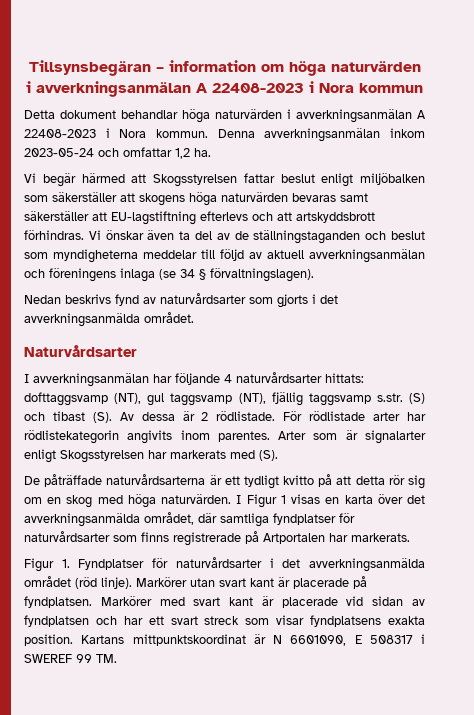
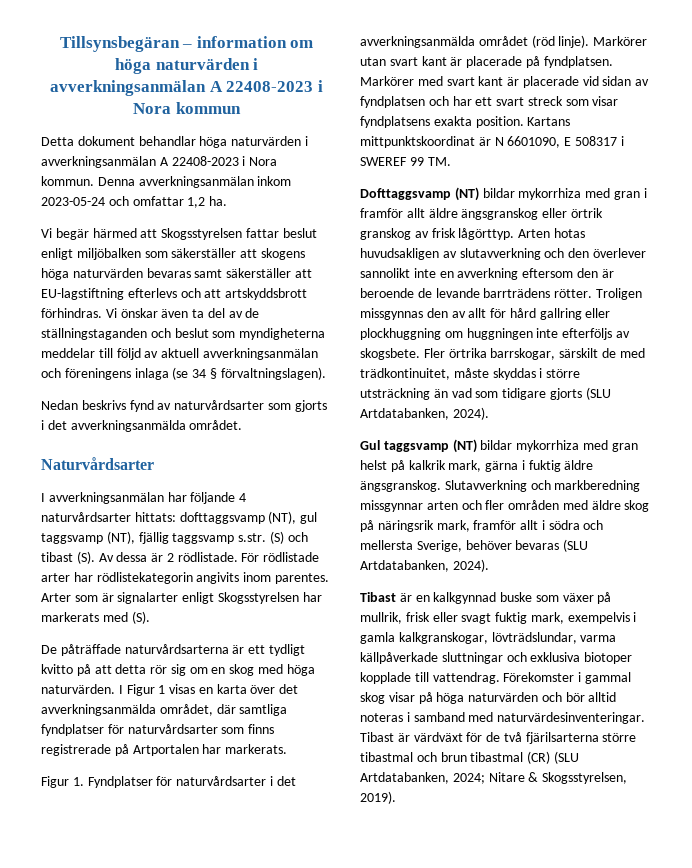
+ Dofttaggsvamp (NT) bildar mykorrhiza med gran i framför allt äldre ängsgranskog eller örtrik granskog av frisk lågörttyp. Arten hotas huvudsakligen av slutavverkning och den överlever sannolikt inte en avverkning eftersom den är beroende de levande barrträdens rötter. Troligen missgynnas den av allt för hård gallring eller plockhuggning om huggningen inte efterföljs av skogsbete. Fler örtrika barrskogar, särskilt de med trädkontinuitet, måste skyddas i större utsträckning än vad som tidigare gjorts (SLU Artdatabanken, 2024).
+ Gul taggsvamp (NT) bildar mykorrhiza med gran helst på kalkrik mark, gärna i fuktig äldre ängsgranskog. Slutavverkning och markberedning missgynnar arten och fler områden med äldre skog på näringsrik mark, framför allt i södra och mellersta Sverige, behöver bevaras (SLU Artdatabanken, 2024).
+ Tibast är en kalkgynnad buske som växer på mullrik, frisk eller svagt fuktig mark, exempelvis i gamla kalkgranskogar, lövträdslundar, varma källpåverkade sluttningar och exklusiva biotoper kopplade till vattendrag. Förekomster i gammal skog visar på höga naturvärden och bör alltid noteras i samband med naturvärdesinventeringar. Tibast är värdväxt för de två fjärilsarterna större tibastmal och brun tibastmal (CR) (SLU Artdatabanken, 2024; Nitare & Skogsstyrelsen, 2019).

